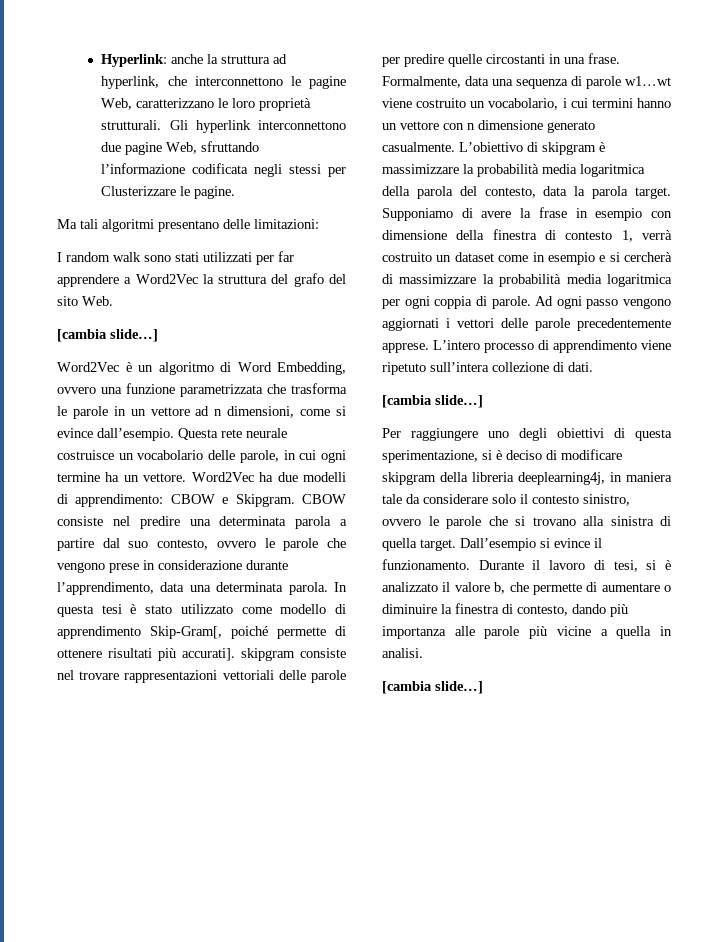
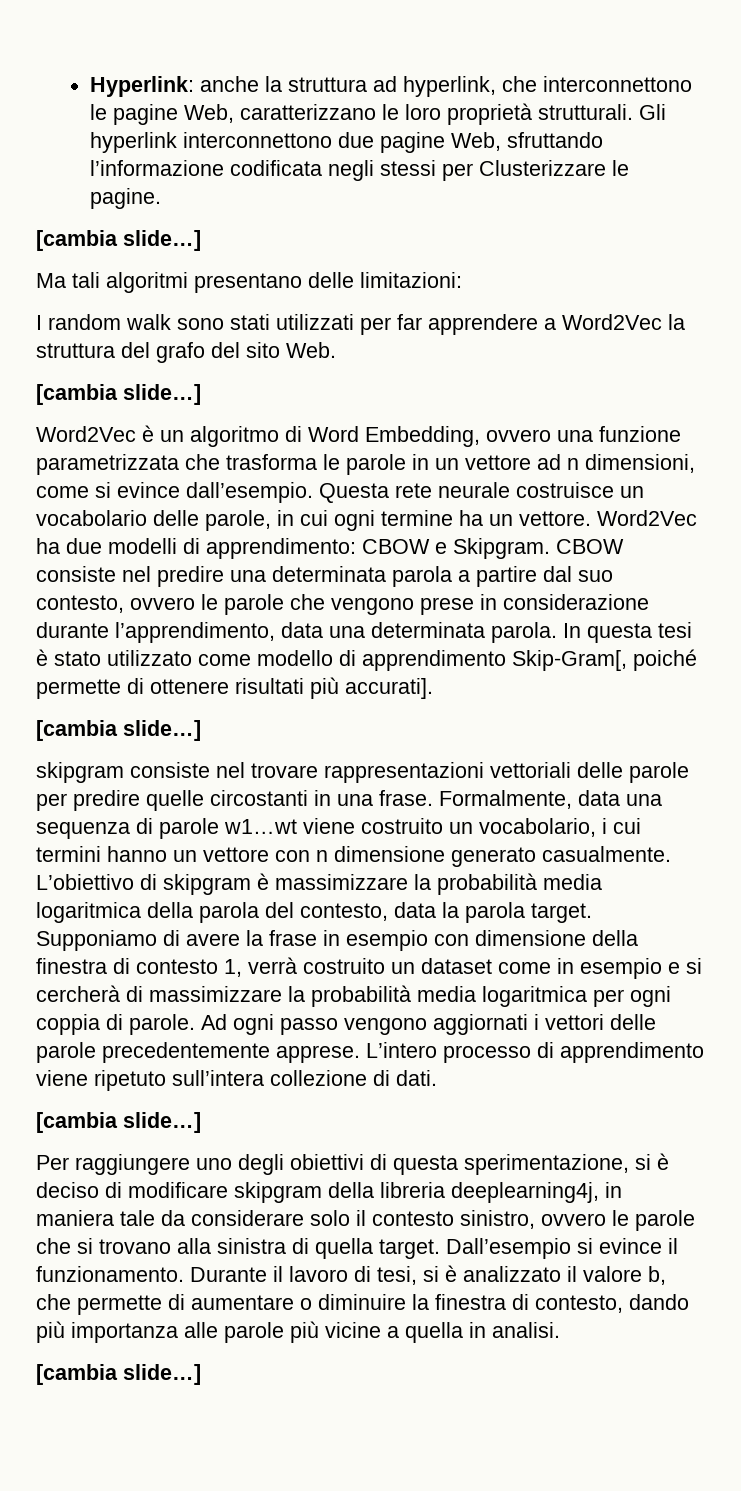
  Gli hyperlink interconnettono due pagine Web, sfruttando l’informazione codificata negli stessi per Clusterizzare le pagine.
+ [cambia slide…]
- In questa tesi è stato utilizzato come modello di apprendimento Skip-Gram[, poiché permette di ottenere risultati più accurati]. skipgram consiste nel trovare rappresentazioni vettoriali delle parole per predire quelle circostanti in una frase.
+ In questa tesi è stato utilizzato come modello di apprendimento Skip-Gram[, poiché permette di ottenere risultati più accurati].
+ [cambia slide…]
+ skipgram consiste nel trovare rappresentazioni vettoriali delle parole per predire quelle circostanti in una frase.

